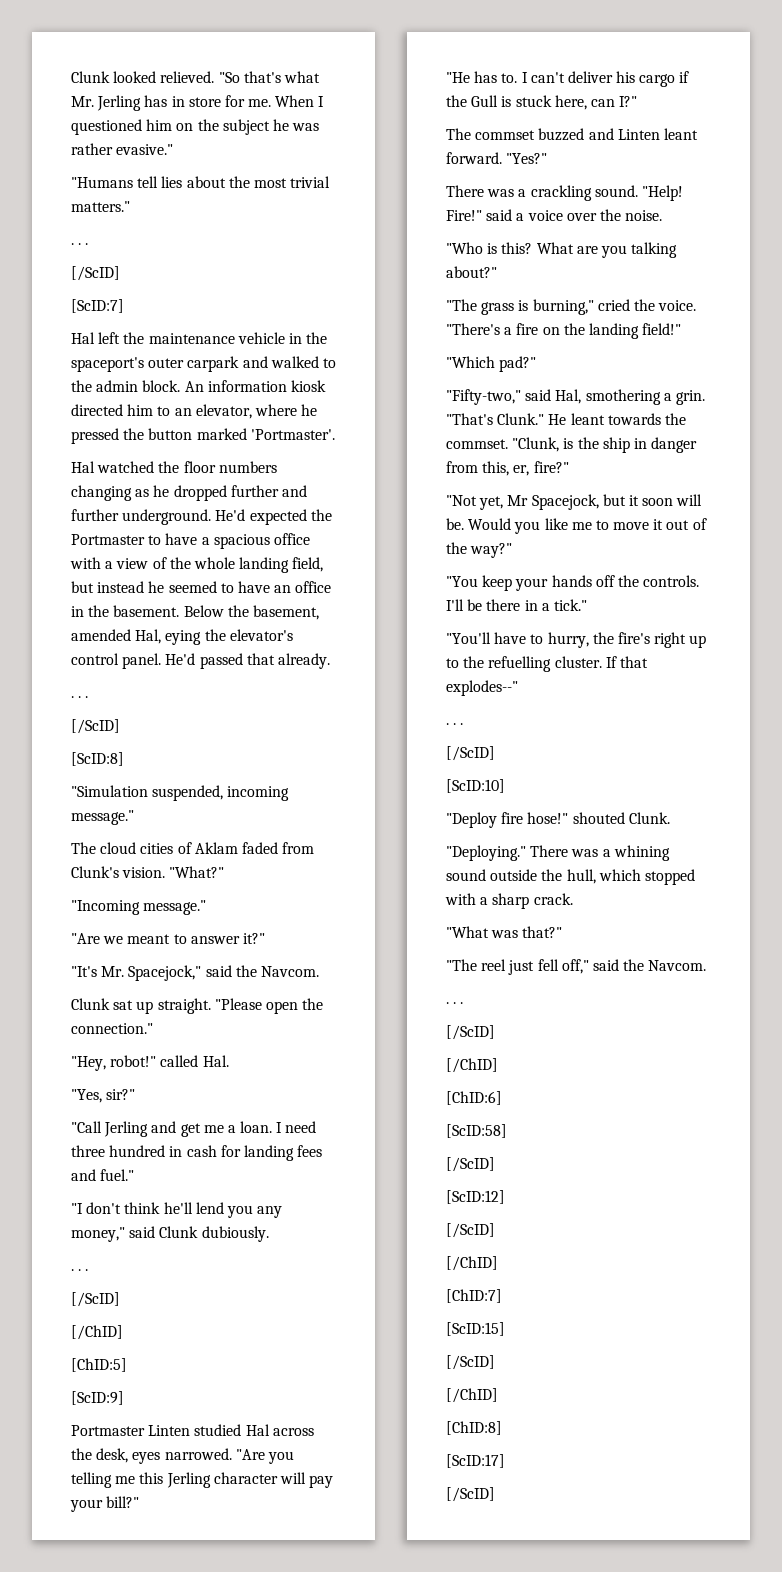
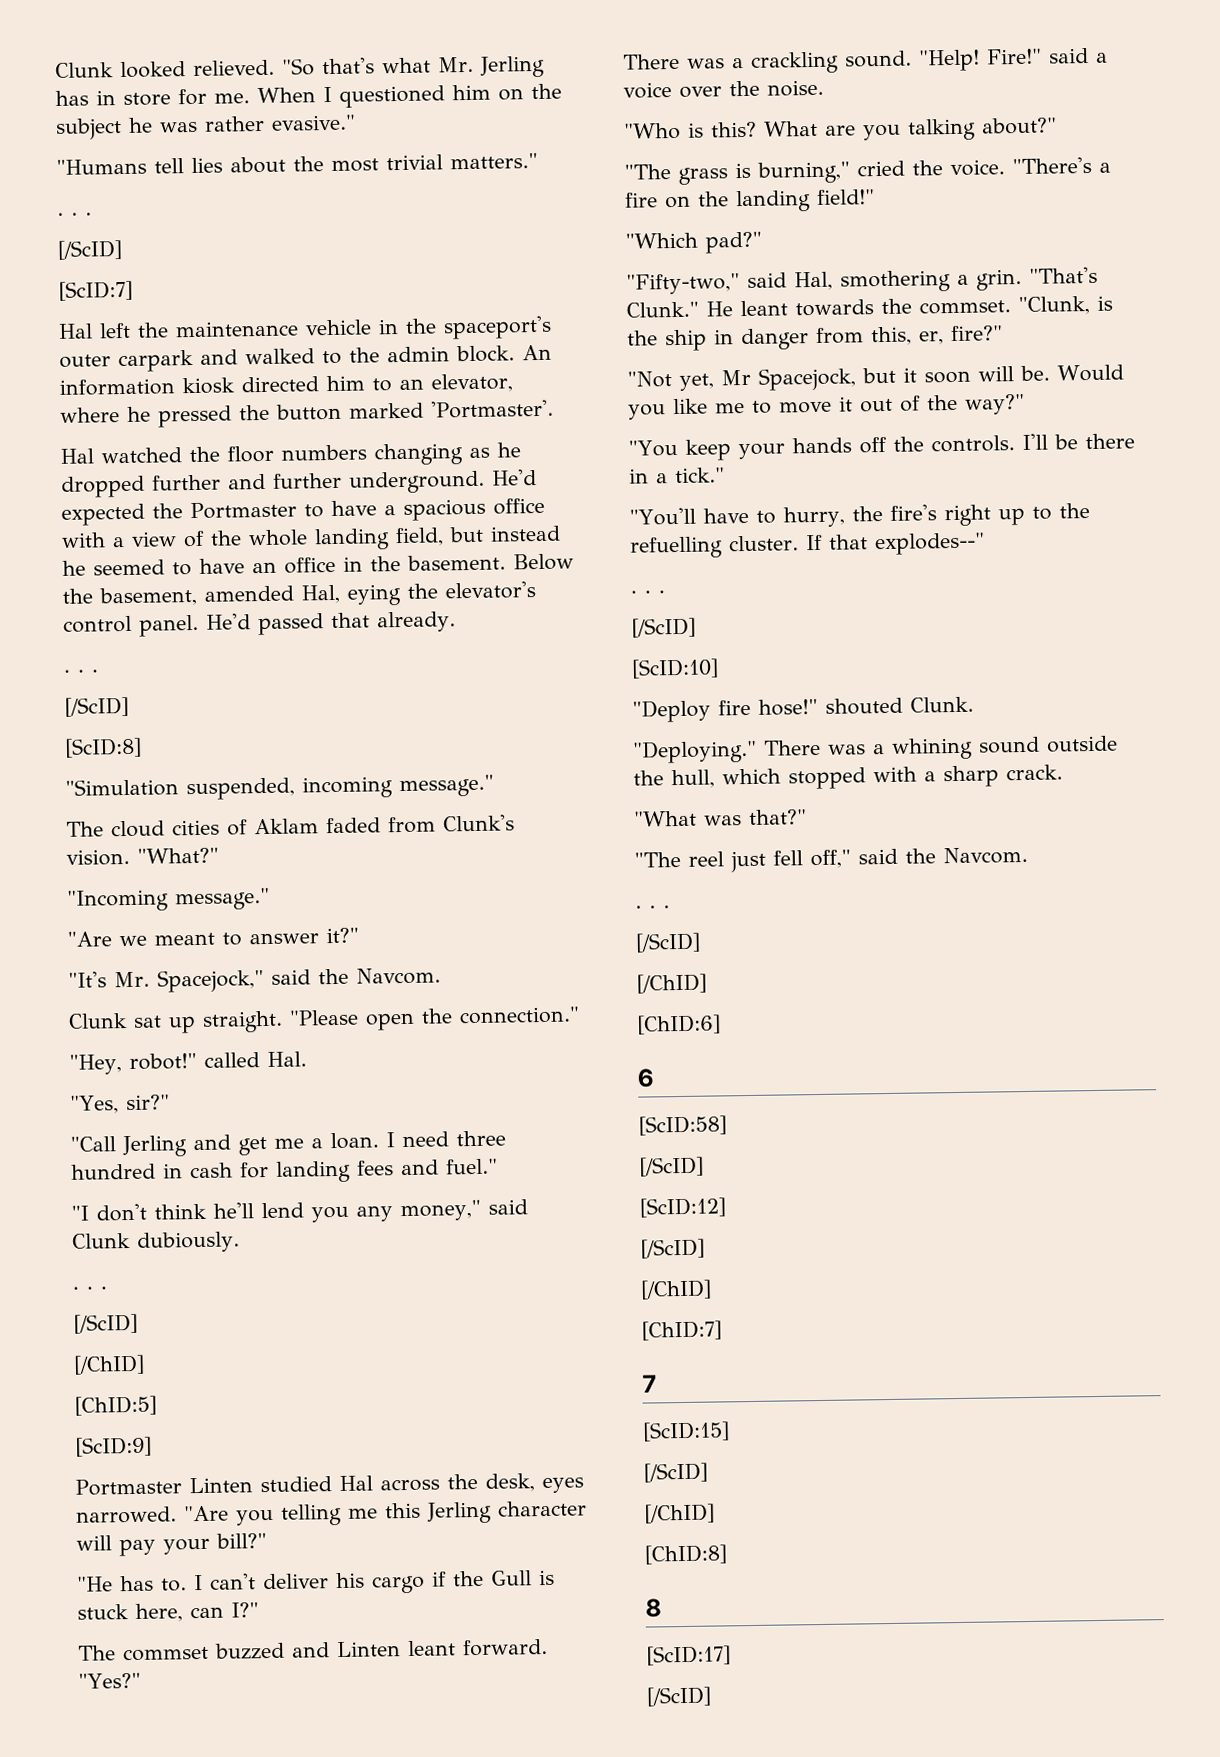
+ 6
+ 7
+ 8

